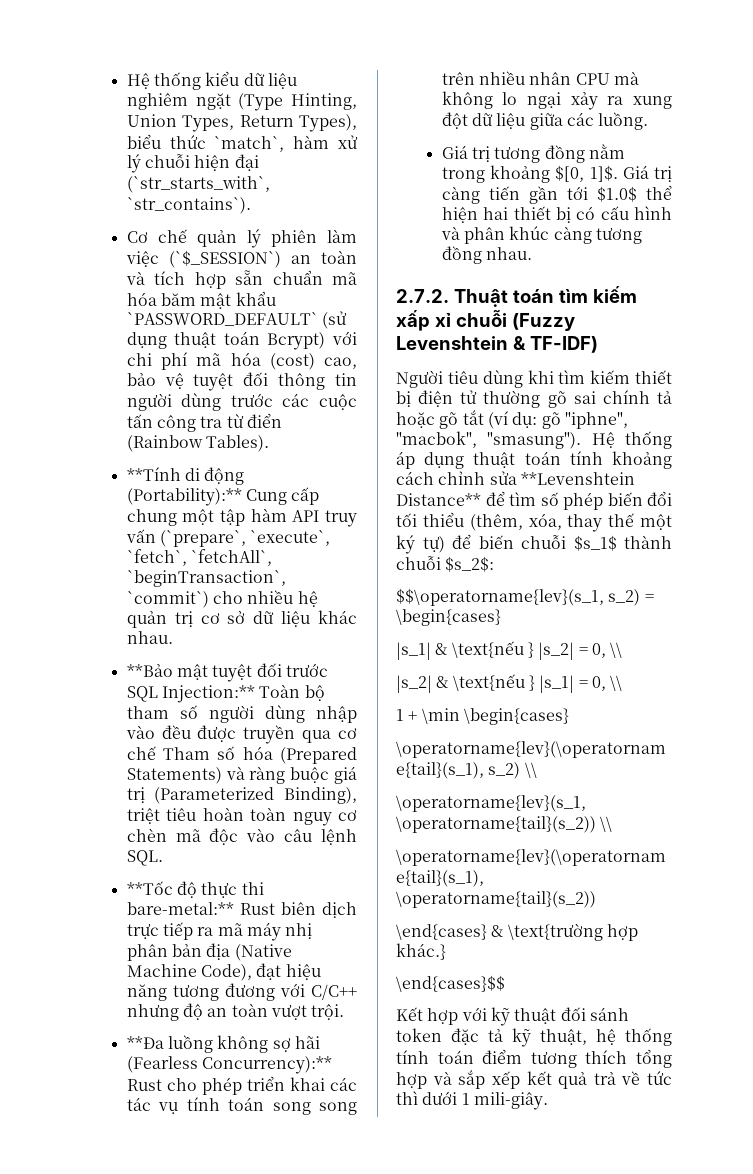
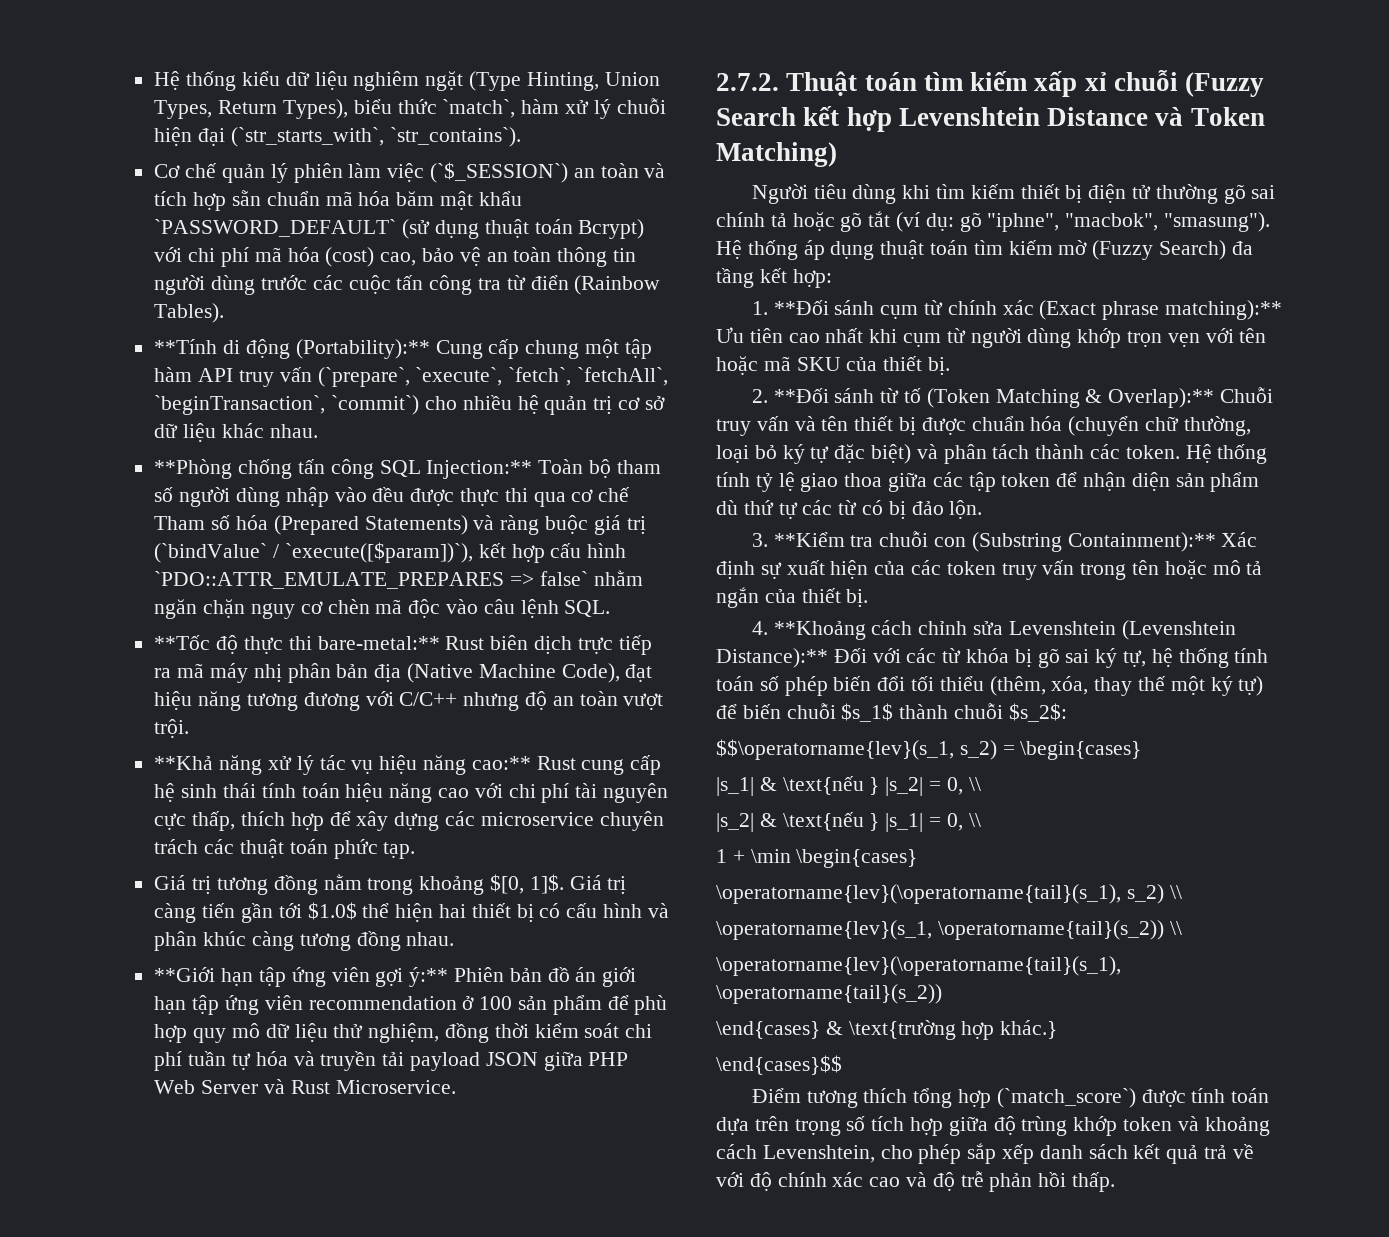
- Cơ chế quản lý phiên làm việc (`$_SESSION`) an toàn và tích hợp sẵn chuẩn mã hóa băm mật khẩu `PASSWORD_DEFAULT` (sử dụng thuật toán Bcrypt) với chi phí mã hóa (cost) cao, bảo vệ tuyệt đối thông tin người dùng trước các cuộc tấn công tra từ điển (Rainbow Tables).
+ Cơ chế quản lý phiên làm việc (`$_SESSION`) an toàn và tích hợp sẵn chuẩn mã hóa băm mật khẩu `PASSWORD_DEFAULT` (sử dụng thuật toán Bcrypt) với chi phí mã hóa (cost) cao, bảo vệ an toàn thông tin người dùng trước các cuộc tấn công tra từ điển (Rainbow Tables).
- **Bảo mật tuyệt đối trước SQL Injection:** Toàn bộ tham số người dùng nhập vào đều được truyền qua cơ chế Tham số hóa (Prepared Statements) và ràng buộc giá trị (Parameterized Binding), triệt tiêu hoàn toàn nguy cơ chèn mã độc vào câu lệnh SQL.
+ **Phòng chống tấn công SQL Injection:** Toàn bộ tham số người dùng nhập vào đều được thực thi qua cơ chế Tham số hóa (Prepared Statements) và ràng buộc giá trị (`bindValue` / `execute([$param])`), kết hợp cấu hình `PDO::ATTR_EMULATE_PREPARES => false` nhằm ngăn chặn nguy cơ chèn mã độc vào câu lệnh SQL.
- **Đa luồng không sợ hãi (Fearless Concurrency):** Rust cho phép triển khai các tác vụ tính toán song song trên nhiều nhân CPU mà không lo ngại xảy ra xung đột dữ liệu giữa các luồng.
+ **Khả năng xử lý tác vụ hiệu năng cao:** Rust cung cấp hệ sinh thái tính toán hiệu năng cao với chi phí tài nguyên cực thấp, thích hợp để xây dựng các microservice chuyên trách các thuật toán phức tạp.
+ **Giới hạn tập ứng viên gợi ý:** Phiên bản đồ án giới hạn tập ứng viên recommendation ở 100 sản phẩm để phù hợp quy mô dữ liệu thử nghiệm, đồng thời kiểm soát chi phí tuần tự hóa và truyền tải payload JSON giữa PHP Web Server và Rust Microservice.
- 2.7.2. Thuật toán tìm kiếm xấp xỉ chuỗi (Fuzzy Levenshtein & TF-IDF)
+ 2.7.2. Thuật toán tìm kiếm xấp xỉ chuỗi (Fuzzy Search kết hợp Levenshtein Distance và Token Matching)
- Hệ thống áp dụng thuật toán tính khoảng cách chỉnh sửa **Levenshtein Distance** để tìm số phép biến đổi tối thiểu (thêm, xóa, thay thế một ký tự) để biến chuỗi $s_1$ thành chuỗi $s_2$:
+ Hệ thống áp dụng thuật toán tìm kiếm mờ (Fuzzy Search) đa tầng kết hợp:
+ 1. **Đối sánh cụm từ chính xác (Exact phrase matching):** Ưu tiên cao nhất khi cụm từ người dùng khớp trọn vẹn với tên hoặc mã SKU của thiết bị.
+ 2. **Đối sánh từ tố (Token Matching & Overlap):** Chuỗi truy vấn và tên thiết bị được chuẩn hóa (chuyển chữ thường, loại bỏ ký tự đặc biệt) và phân tách thành các token. Hệ thống tính tỷ lệ giao thoa giữa các tập token để nhận diện sản phẩm dù thứ tự các từ có bị đảo lộn.
+ 3. **Kiểm tra chuỗi con (Substring Containment):** Xác định sự xuất hiện của các token truy vấn trong tên hoặc mô tả ngắn của thiết bị.
+ 4. **Khoảng cách chỉnh sửa Levenshtein (Levenshtein Distance):** Đối với các từ khóa bị gõ sai ký tự, hệ thống tính toán số phép biến đổi tối thiểu (thêm, xóa, thay thế một ký tự) để biến chuỗi $s_1$ thành chuỗi $s_2$:
- Kết hợp với kỹ thuật đối sánh token đặc tả kỹ thuật, hệ thống tính toán điểm tương thích tổng hợp và sắp xếp kết quả trả về tức thì dưới 1 mili-giây.
+ Điểm tương thích tổng hợp (`match_score`) được tính toán dựa trên trọng số tích hợp giữa độ trùng khớp token và khoảng cách Levenshtein, cho phép sắp xếp danh sách kết quả trả về với độ chính xác cao và độ trễ phản hồi thấp.

